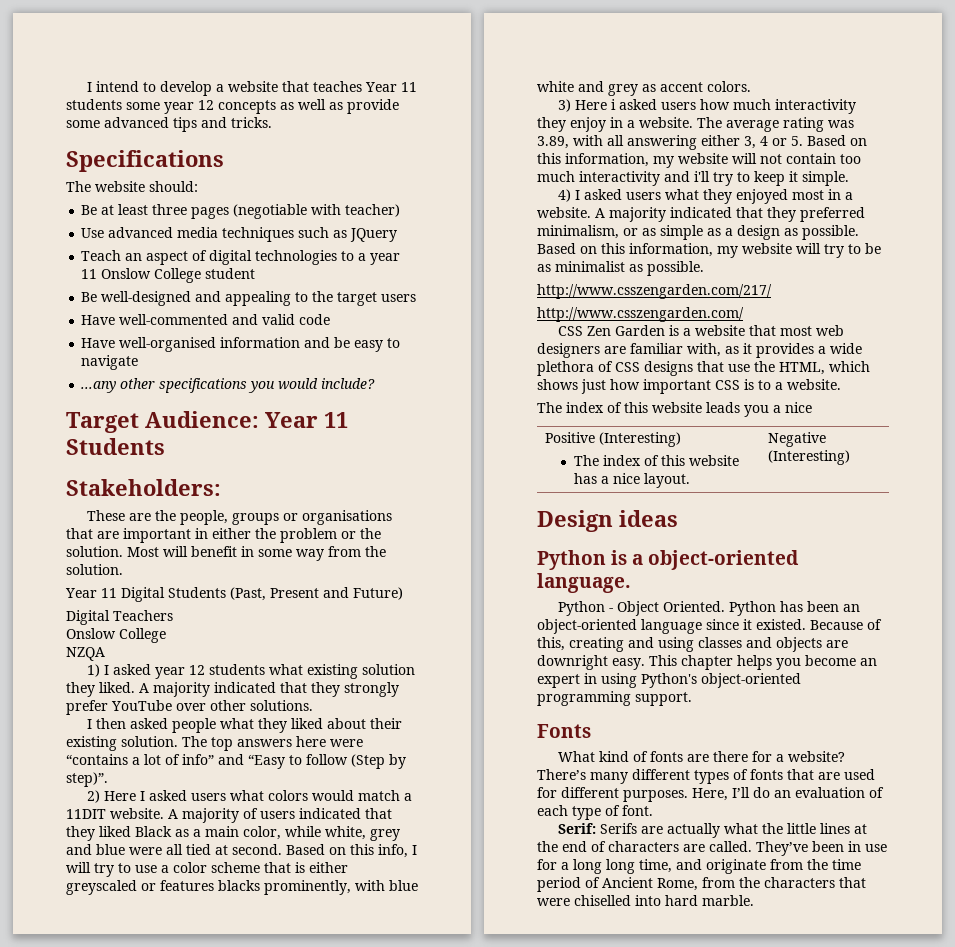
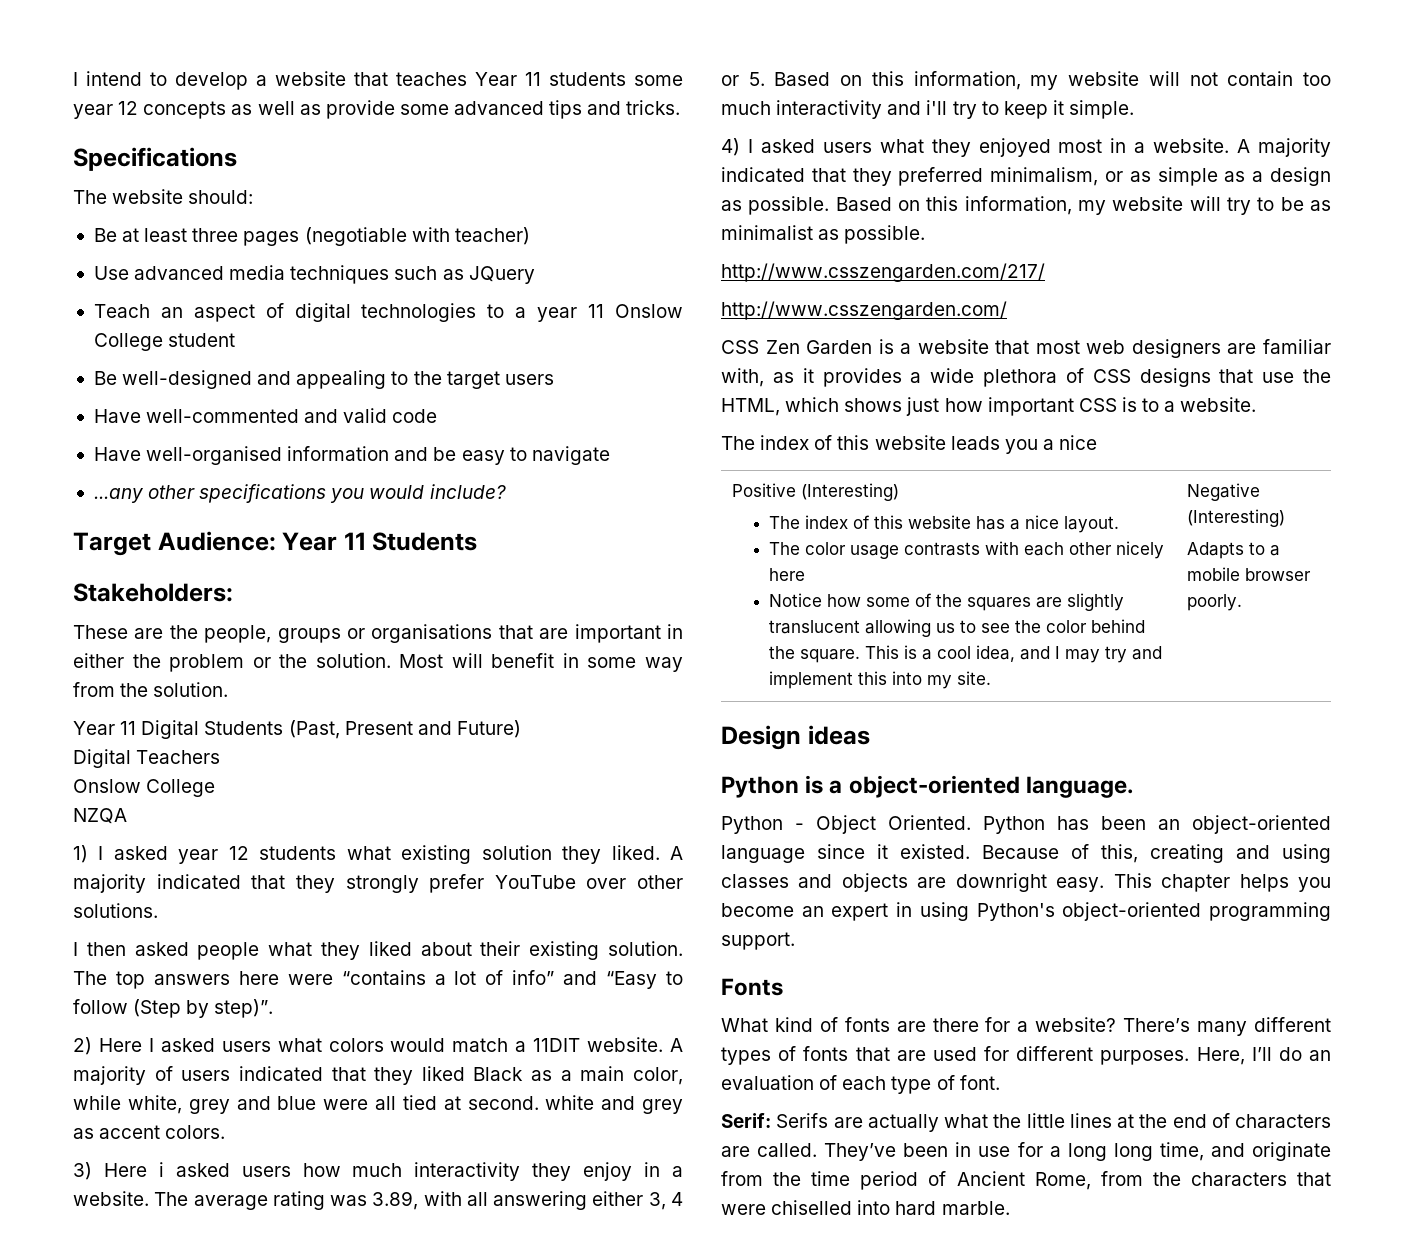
- A majority of users indicated that they liked Black as a main color, while white, grey and blue were all tied at second. Based on this info, I will try to use a color scheme that is either greyscaled or features blacks prominently, with blue white and grey as accent colors.
+ A majority of users indicated that they liked Black as a main color, while white, grey and blue were all tied at second. white and grey as accent colors.
- Negative (Interesting)
+ The color usage contrasts with each other nicely here
+ Notice how some of the squares are slightly translucent allowing us to see the color behind the square. This is a cool idea, and I may try and implement this into my site. | Negative (Interesting)
+ Adapts to a mobile browser poorly.

